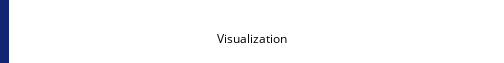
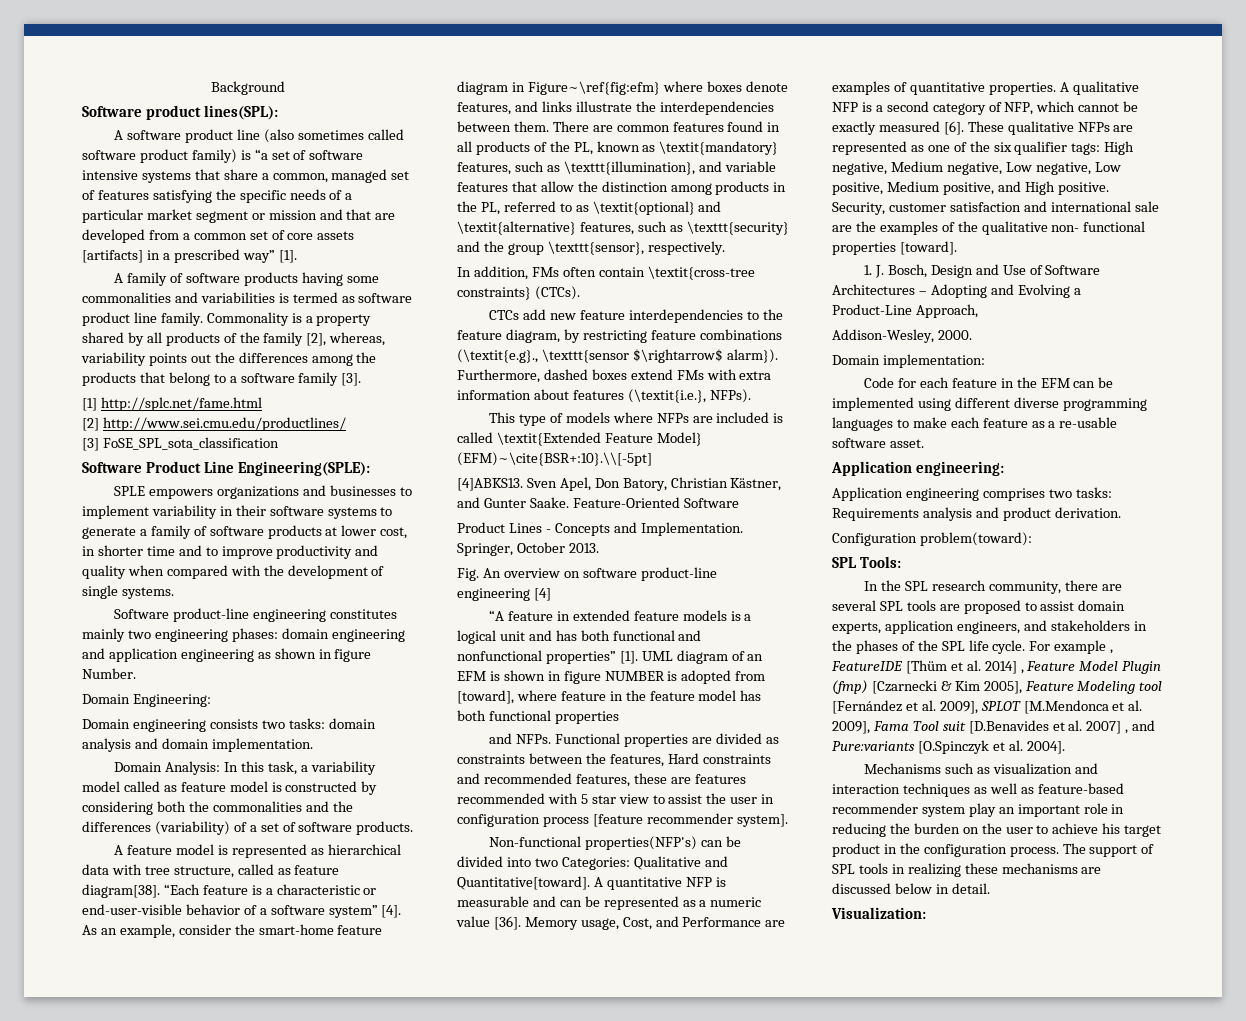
- Visualization
+ Background
+ Software product lines(SPL):
+ A software product line (also sometimes called software product family) is “a set of software intensive systems that share a common, managed set of features satisfying the specific needs of a particular market segment or mission and that are developed from a common set of core assets [artifacts] in a prescribed way” [1].
+ A family of software products having some commonalities and variabilities is termed as software product line family. Commonality is a property shared by all products of the family [2], whereas, variability points out the differences among the products that belong to a software family [3].
+ [1] http://splc.net/fame.html
+ [2] http://www.sei.cmu.edu/productlines/
+ [3] FoSE_SPL_sota_classification
+ Software Product Line Engineering(SPLE):
+ SPLE empowers organizations and businesses to implement variability in their software systems to generate a family of software products at lower cost, in shorter time and to improve productivity and quality when compared with the development of single systems.
+ Software product-line engineering constitutes mainly two engineering phases: domain engineering and application engineering as shown in figure Number.
+ Domain Engineering:
+ Domain engineering consists two tasks: domain analysis and domain implementation.
+ Domain Analysis: In this task, a variability model called as feature model is constructed by considering both the commonalities and the differences (variability) of a set of software products.
+ A feature model is represented as hierarchical data with tree structure, called as feature diagram[38]. “Each feature is a characteristic or end-user-visible behavior of a software system” [4]. As an example, consider the smart-home feature diagram in Figure~\ref{fig:efm} where boxes denote features, and links illustrate the interdependencies between them. There are common features found in all products of the PL, known as \textit{mandatory} features, such as \texttt{illumination}, and variable features that allow the distinction among products in the PL, referred to as \textit{optional} and \textit{alternative} features, such as \texttt{security} and the group \texttt{sensor}, respectively.
+ In addition, FMs often contain \textit{cross-tree constraints} (CTCs).
+ CTCs add new feature interdependencies to the feature diagram, by restricting feature combinations (\textit{e.g}., \texttt{sensor $\rightarrow$ alarm}). Furthermore, dashed boxes extend FMs with extra information about features (\textit{i.e.}, NFPs).
+ This type of models where NFPs are included is called \textit{Extended Feature Model} (EFM)~\cite{BSR+:10}.\\[-5pt]
+ [4]ABKS13. Sven Apel, Don Batory, Christian Kästner, and Gunter Saake. Feature-Oriented Software
+ Product Lines - Concepts and Implementation. Springer, October 2013.
+ Fig. An overview on software product-line engineering [4]
+ “A feature in extended feature models is a logical unit and has both functional and nonfunctional properties” [1]. UML diagram of an EFM is shown in figure NUMBER is adopted from [toward], where feature in the feature model has both functional properties
+ and NFPs. Functional properties are divided as constraints between the features, Hard constraints and recommended features, these are features recommended with 5 star view to assist the user in configuration process [feature recommender system].
+ Non-functional properties(NFP's) can be divided into two Categories: Qualitative and Quantitative[toward]. A quantitative NFP is measurable and can be represented as a numeric value [36]. Memory usage, Cost, and Performance are examples of quantitative properties. A qualitative NFP is a second category of NFP, which cannot be exactly measured [6]. These qualitative NFPs are represented as one of the six qualifier tags: High negative, Medium negative, Low negative, Low positive, Medium positive, and High positive. Security, customer satisfaction and international sale are the examples of the qualitative non- functional properties [toward].
+ 1. J. Bosch, Design and Use of Software Architectures – Adopting and Evolving a Product-Line Approach,
+ Addison-Wesley, 2000.
+ Domain implementation:
+ Code for each feature in the EFM can be implemented using different diverse programming languages to make each feature as a re-usable software asset.
+ Application engineering:
+ Application engineering comprises two tasks: Requirements analysis and product derivation.
+ Configuration problem(toward):
+ SPL Tools:
+ In the SPL research community, there are several SPL tools are proposed to assist domain experts, application engineers, and stakeholders in the phases of the SPL life cycle. For example , FeatureIDE [Thüm et al. 2014] , Feature Model Plugin (fmp) [Czarnecki & Kim 2005], Feature Modeling tool [Fernández et al. 2009], SPLOT [M.Mendonca et al. 2009], Fama Tool suit [D.Benavides et al. 2007] , and Pure:variants [O.Spinczyk et al. 2004].
+ Mechanisms such as visualization and interaction techniques as well as feature-based recommender system play an important role in reducing the burden on the user to achieve his target product in the configuration process. The support of SPL tools in realizing these mechanisms are discussed below in detail.
+ Visualization:

